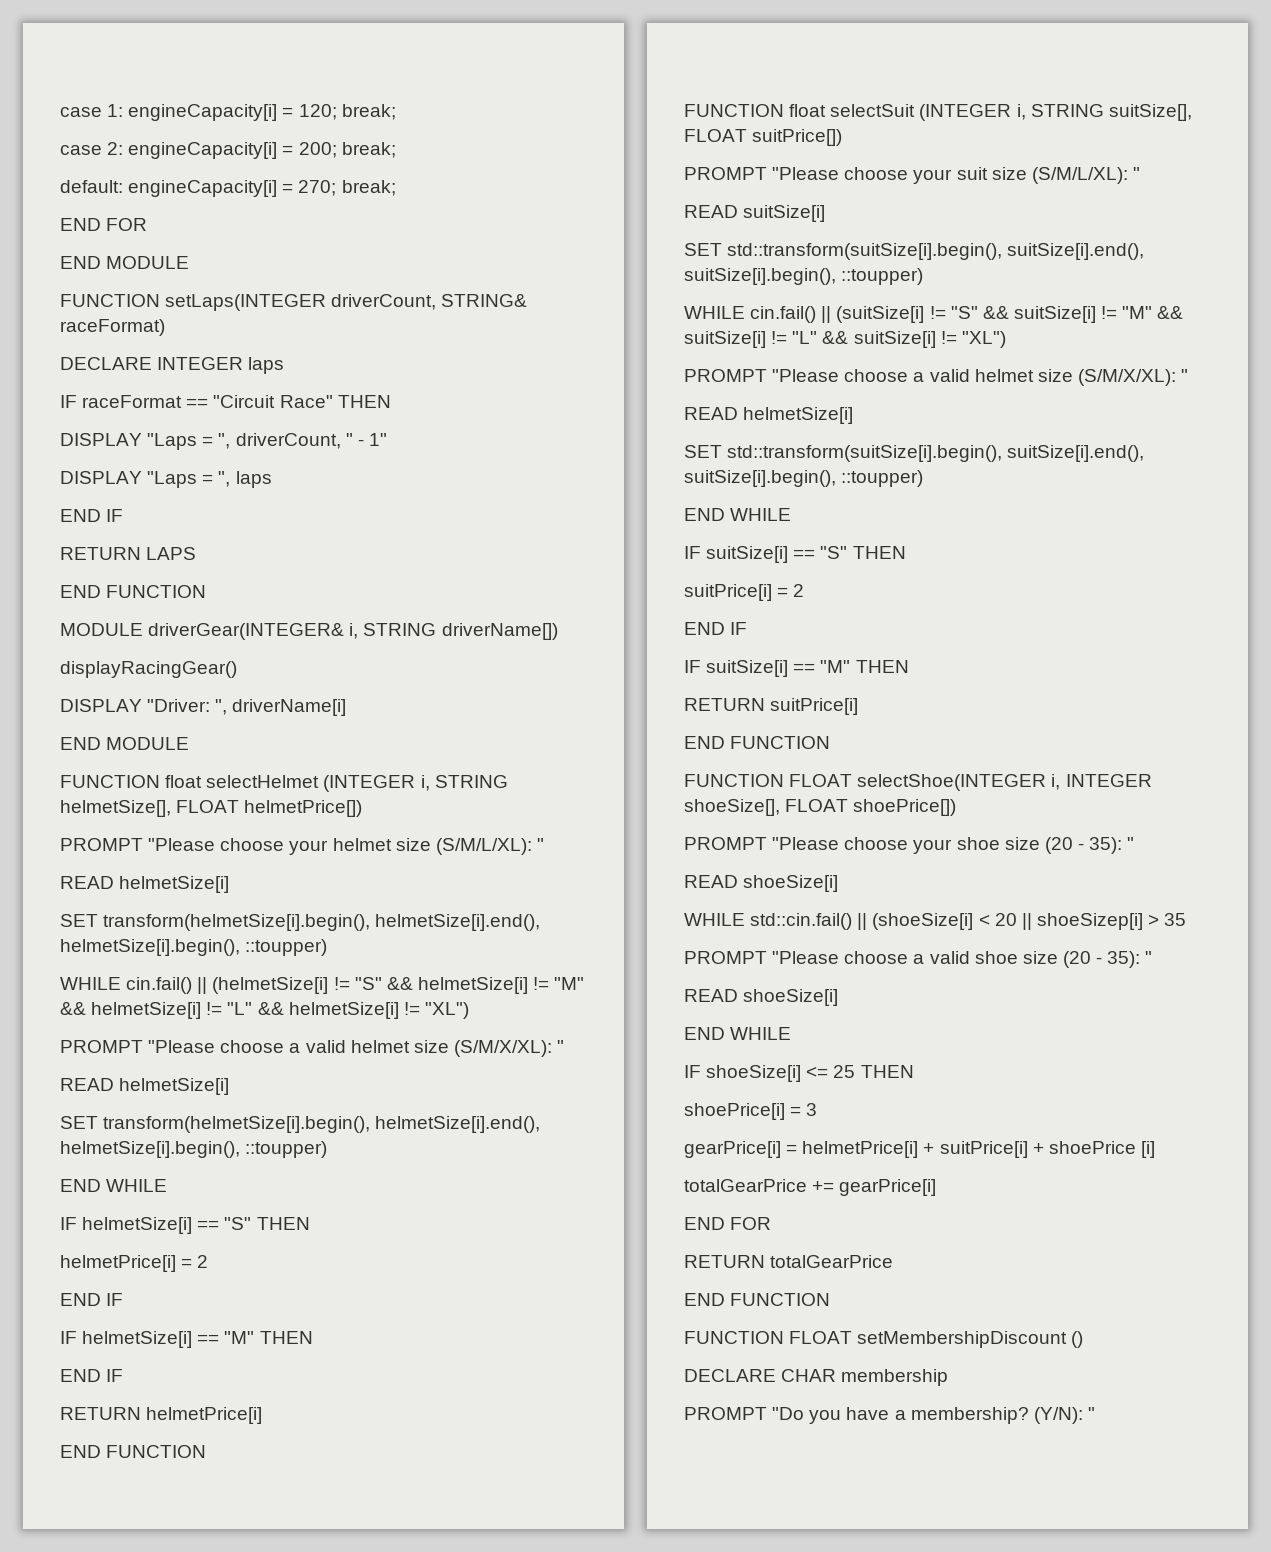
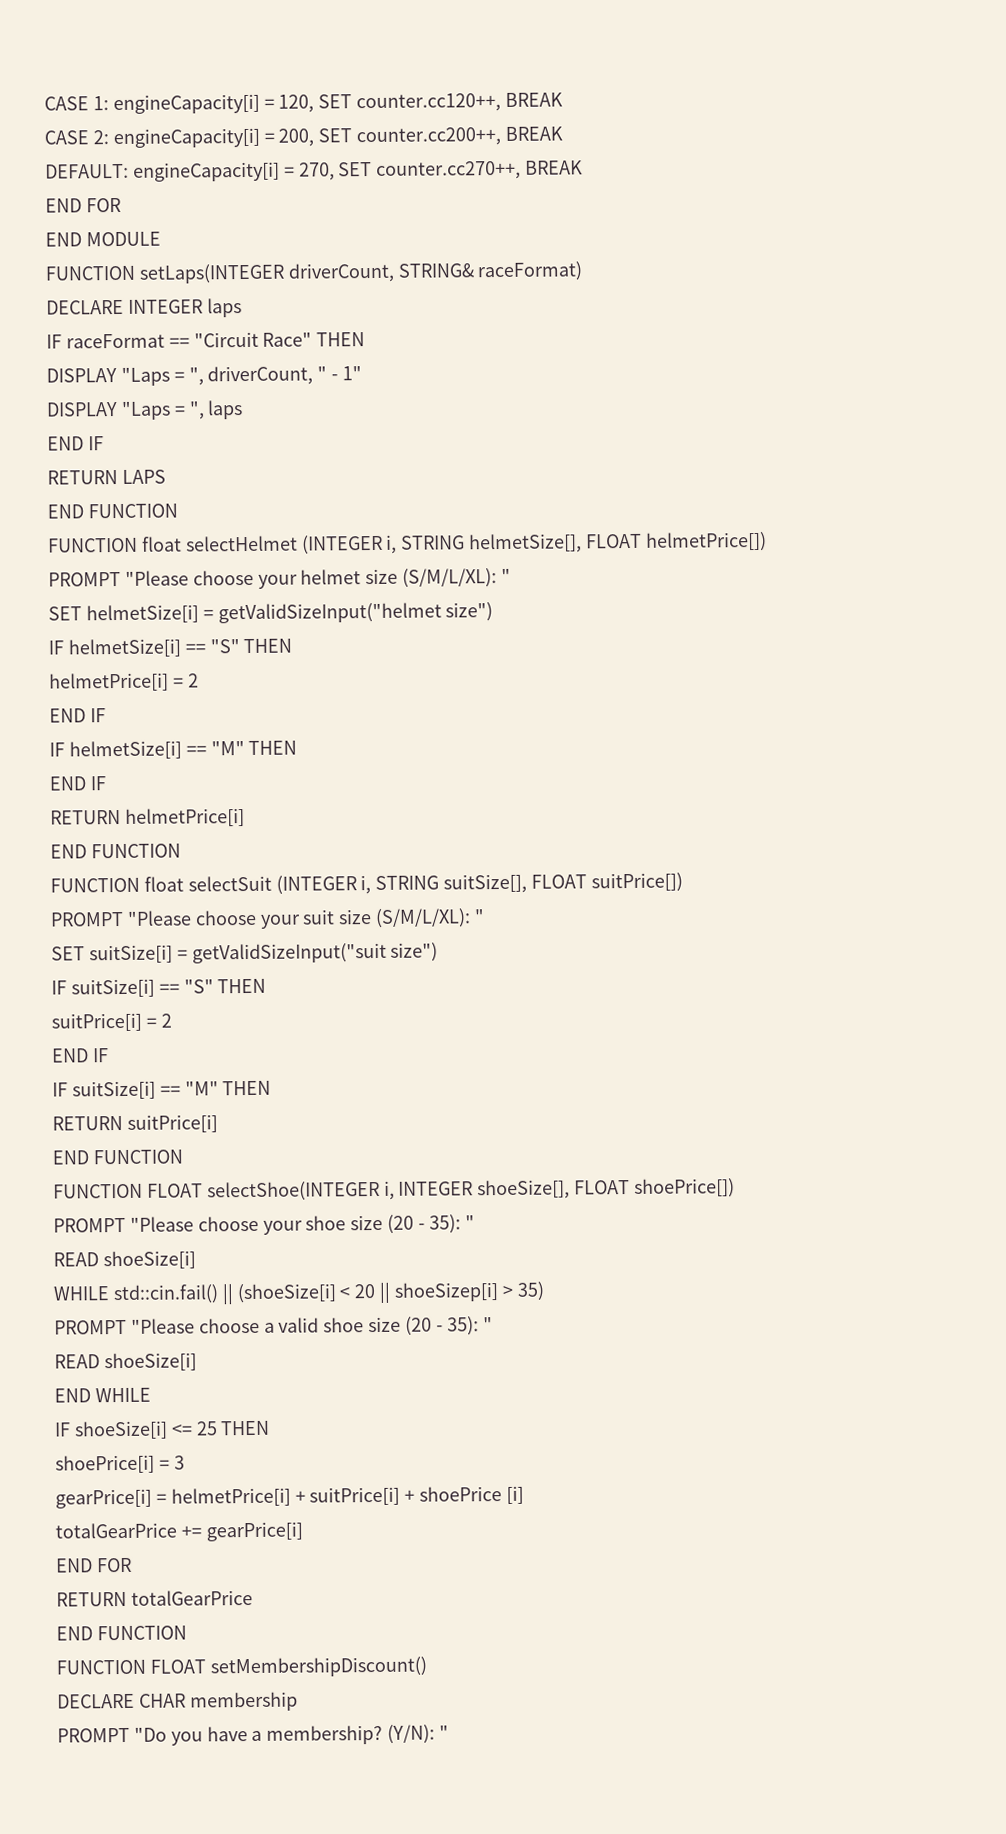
- case 1: engineCapacity[i] = 120; break;
- case 2: engineCapacity[i] = 200; break;
- default: engineCapacity[i] = 270; break;
+ CASE 1: engineCapacity[i] = 120, SET counter.cc120++, BREAK
+ CASE 2: engineCapacity[i] = 200, SET counter.cc200++, BREAK
+ DEFAULT: engineCapacity[i] = 270, SET counter.cc270++, BREAK
- MODULE driverGear(INTEGER& i, STRING driverName[])
- displayRacingGear()
- DISPLAY "Driver: ", driverName[i]
- END MODULE
  PROMPT "Please choose your helmet size (S/M/L/XL): "
- READ helmetSize[i]
- SET transform(helmetSize[i].begin(), helmetSize[i].end(), helmetSize[i].begin(), ::toupper)
- WHILE cin.fail() || (helmetSize[i] != "S" && helmetSize[i] != "M" && helmetSize[i] != "L" && helmetSize[i] != "XL")
- PROMPT "Please choose a valid helmet size (S/M/X/XL): "
- READ helmetSize[i]
- SET transform(helmetSize[i].begin(), helmetSize[i].end(), helmetSize[i].begin(), ::toupper)
- END WHILE
+ SET helmetSize[i] = getValidSizeInput("helmet size")
- READ suitSize[i]
- SET std::transform(suitSize[i].begin(), suitSize[i].end(), suitSize[i].begin(), ::toupper)
- WHILE cin.fail() || (suitSize[i] != "S" && suitSize[i] != "M" && suitSize[i] != "L" && suitSize[i] != "XL")
- PROMPT "Please choose a valid helmet size (S/M/X/XL): "
- READ helmetSize[i]
- SET std::transform(suitSize[i].begin(), suitSize[i].end(), suitSize[i].begin(), ::toupper)
- END WHILE
+ SET suitSize[i] = getValidSizeInput("suit size")
- WHILE std::cin.fail() || (shoeSize[i] < 20 || shoeSizep[i] > 35
+ WHILE std::cin.fail() || (shoeSize[i] < 20 || shoeSizep[i] > 35)
- FUNCTION FLOAT setMembershipDiscount ()
+ FUNCTION FLOAT setMembershipDiscount()

